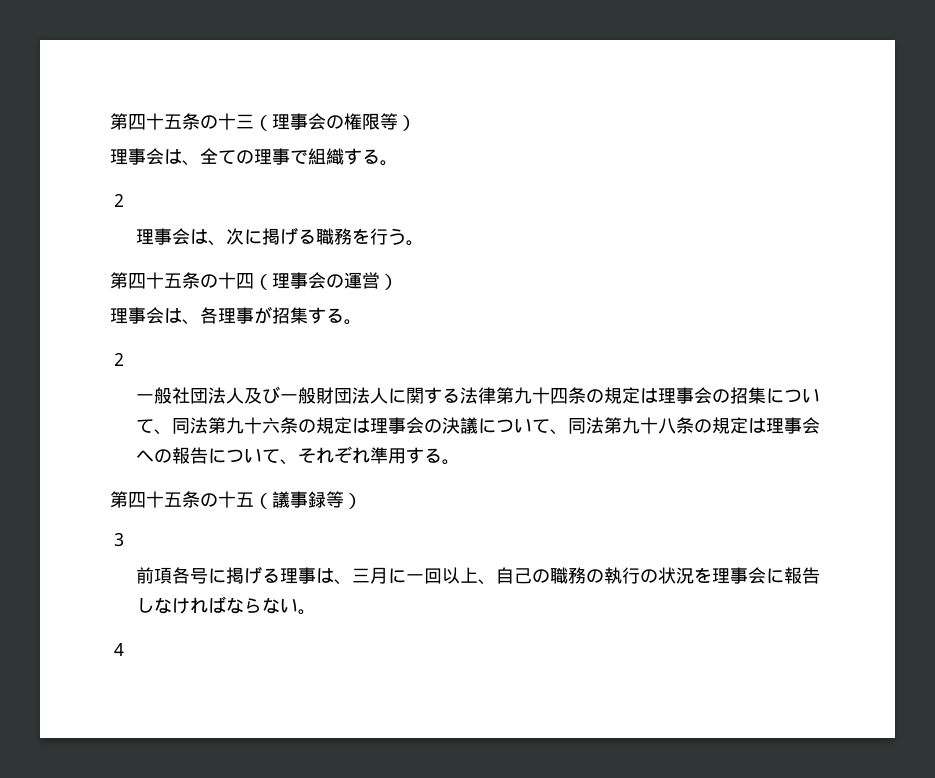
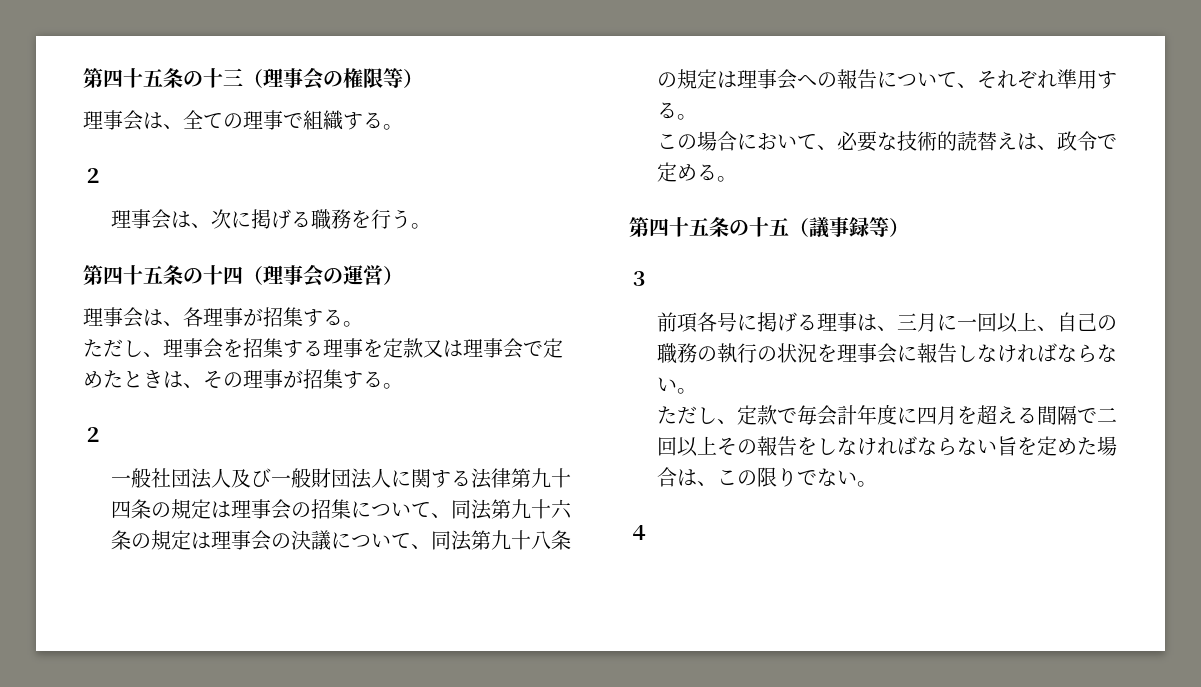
+ ただし、理事会を招集する理事を定款又は理事会で定めたときは、その理事が招集する。
+ この場合において、必要な技術的読替えは、政令で定める。
+ ただし、定款で毎会計年度に四月を超える間隔で二回以上その報告をしなければならない旨を定めた場合は、この限りでない。

